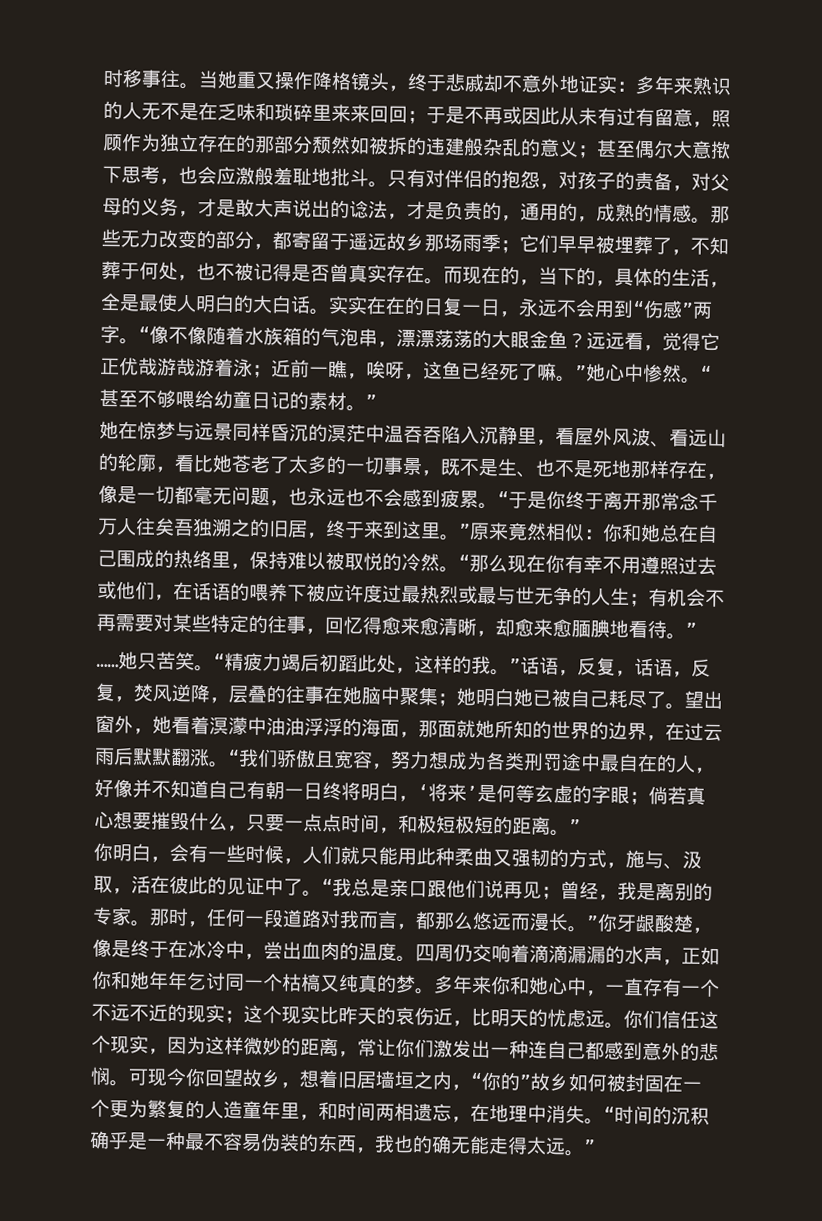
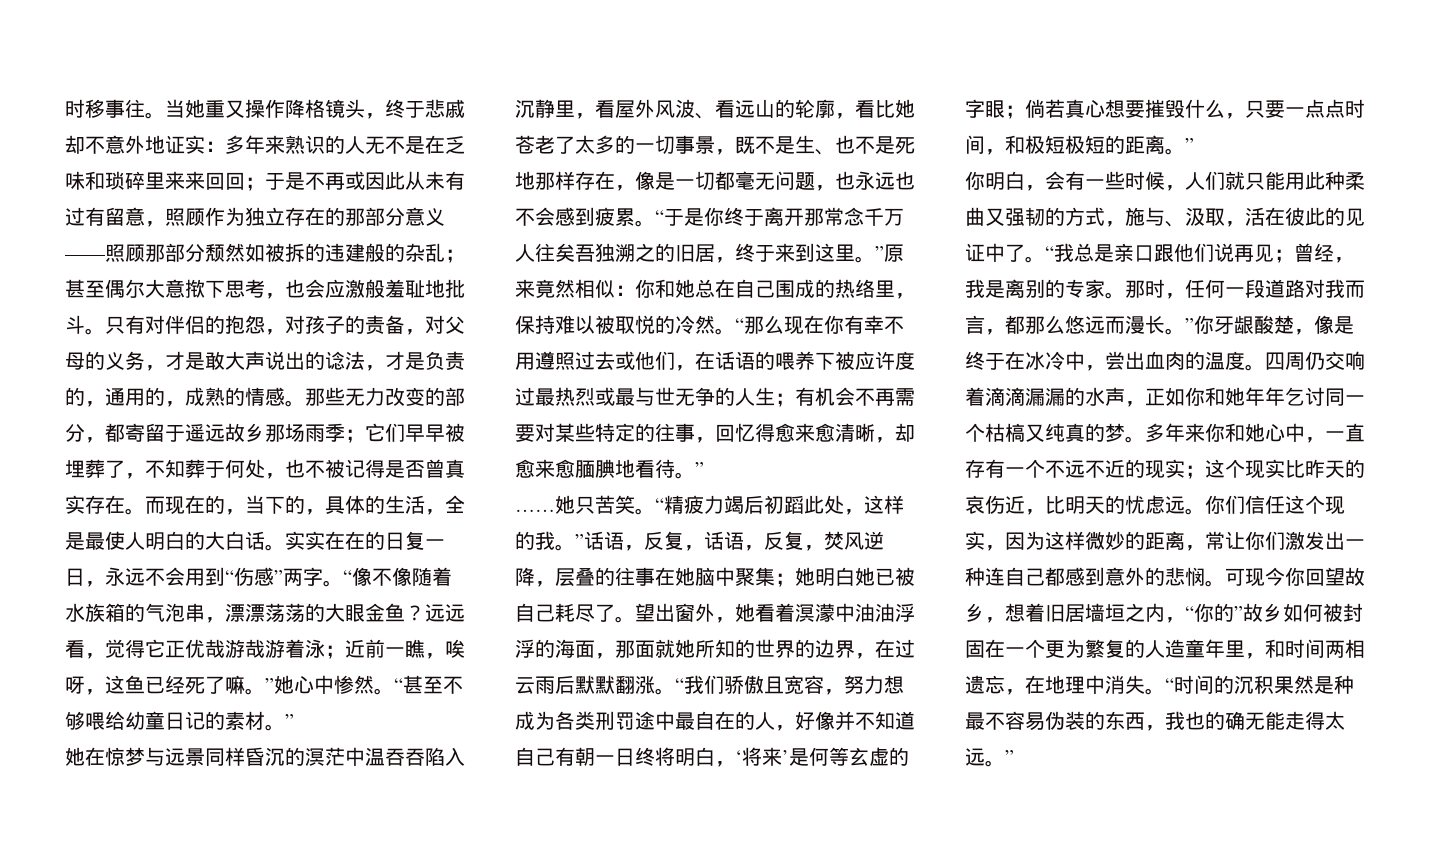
- 当她重又操作降格镜头，终于悲戚却不意外地证实：多年来熟识的人无不是在乏味和琐碎里来来回回；于是不再或因此从未有过有留意，照顾作为独立存在的那部分颓然如被拆的违建般杂乱的意义；甚至偶尔大意揿下思考，也会应激般羞耻地批斗。
+ 当她重又操作降格镜头，终于悲戚却不意外地证实：多年来熟识的人无不是在乏味和琐碎里来来回回；于是不再或因此从未有过有留意，照顾作为独立存在的那部分意义——照顾那部分颓然如被拆的违建般的杂乱；甚至偶尔大意揿下思考，也会应激般羞耻地批斗。
- “时间的沉积确乎是一种最不容易伪装的东西，我也的确无能走得太远。”
+ “时间的沉积果然是种最不容易伪装的东西，我也的确无能走得太远。”

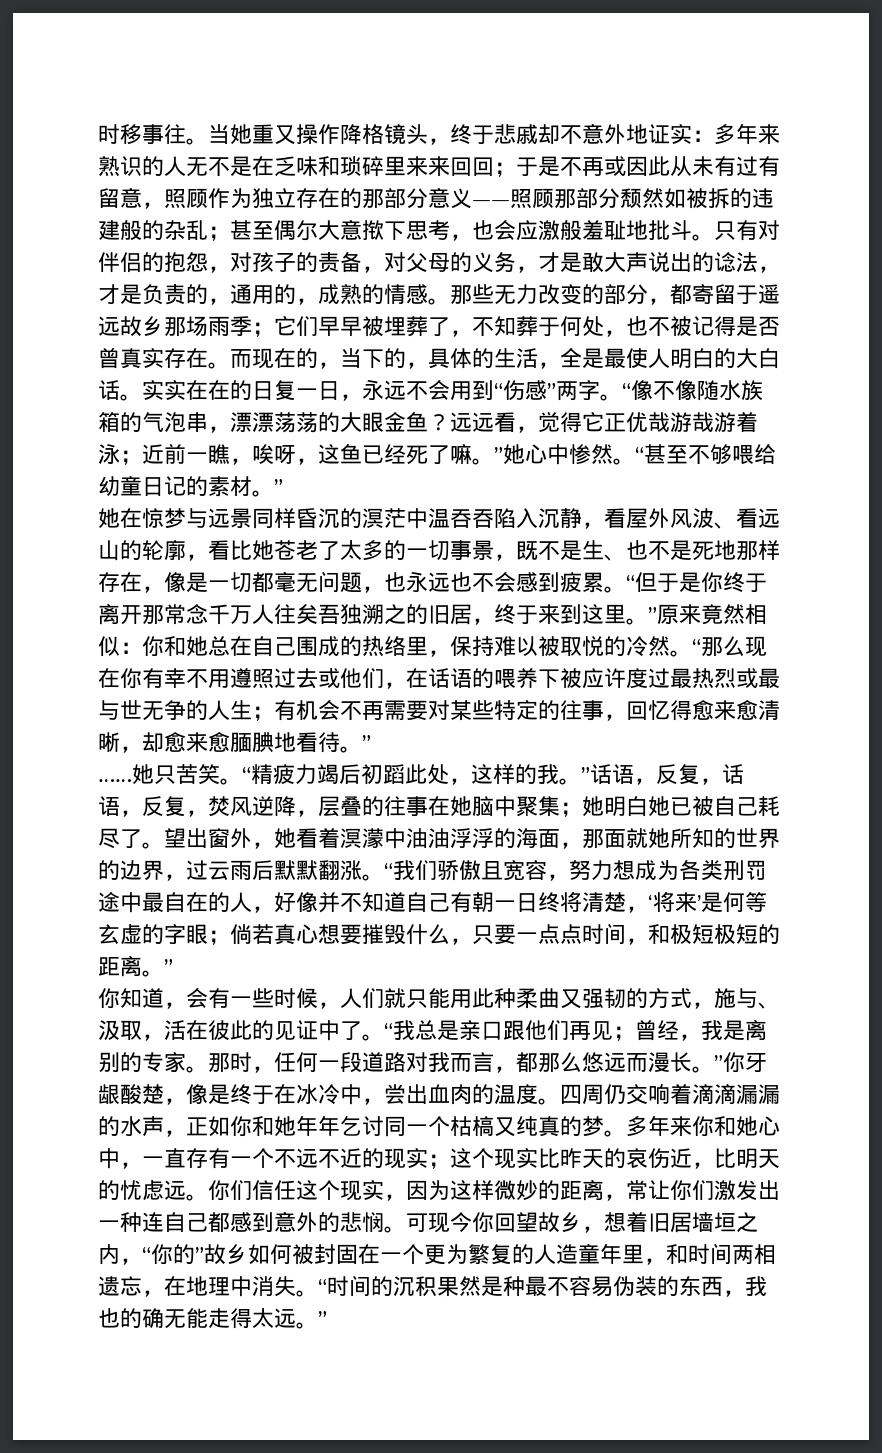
- “像不像随着水族箱的气泡串，漂漂荡荡的大眼金鱼？
+ “像不像随水族箱的气泡串，漂漂荡荡的大眼金鱼？
- 她在惊梦与远景同样昏沉的溟茫中温吞吞陷入沉静里，看屋外风波、看远山的轮廓，看比她苍老了太多的一切事景，既不是生、也不是死地那样存在，像是一切都毫无问题，也永远也不会感到疲累。
+ 她在惊梦与远景同样昏沉的溟茫中温吞吞陷入沉静，看屋外风波、看远山的轮廓，看比她苍老了太多的一切事景，既不是生、也不是死地那样存在，像是一切都毫无问题，也永远也不会感到疲累。
- “于是你终于离开那常念千万人往矣吾独溯之的旧居，终于来到这里。”原来竟然相似：你和她总在自己围成的热络里，保持难以被取悦的冷然。
+ “但于是你终于离开那常念千万人往矣吾独溯之的旧居，终于来到这里。”原来竟然相似：你和她总在自己围成的热络里，保持难以被取悦的冷然。
- 望出窗外，她看着溟濛中油油浮浮的海面，那面就她所知的世界的边界，在过云雨后默默翻涨。
+ 望出窗外，她看着溟濛中油油浮浮的海面，那面就她所知的世界的边界，过云雨后默默翻涨。
- “我们骄傲且宽容，努力想成为各类刑罚途中最自在的人，好像并不知道自己有朝一日终将明白，‘将来’是何等玄虚的字眼；倘若真心想要摧毁什么，只要一点点时间，和极短极短的距离。”
+ “我们骄傲且宽容，努力想成为各类刑罚途中最自在的人，好像并不知道自己有朝一日终将清楚，‘将来’是何等玄虚的字眼；倘若真心想要摧毁什么，只要一点点时间，和极短极短的距离。”
- 你明白，会有一些时候，人们就只能用此种柔曲又强韧的方式，施与、汲取，活在彼此的见证中了。
+ 你知道，会有一些时候，人们就只能用此种柔曲又强韧的方式，施与、汲取，活在彼此的见证中了。
- “我总是亲口跟他们说再见；曾经，我是离别的专家。
+ “我总是亲口跟他们再见；曾经，我是离别的专家。

